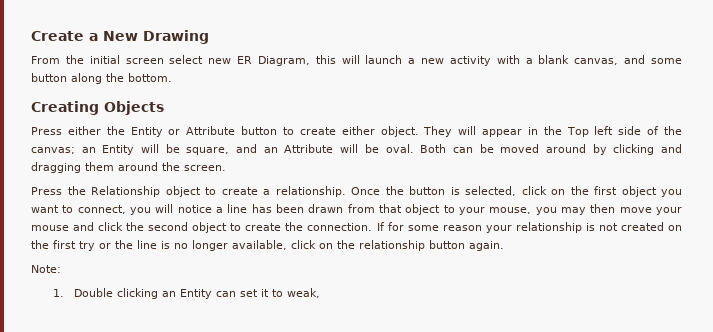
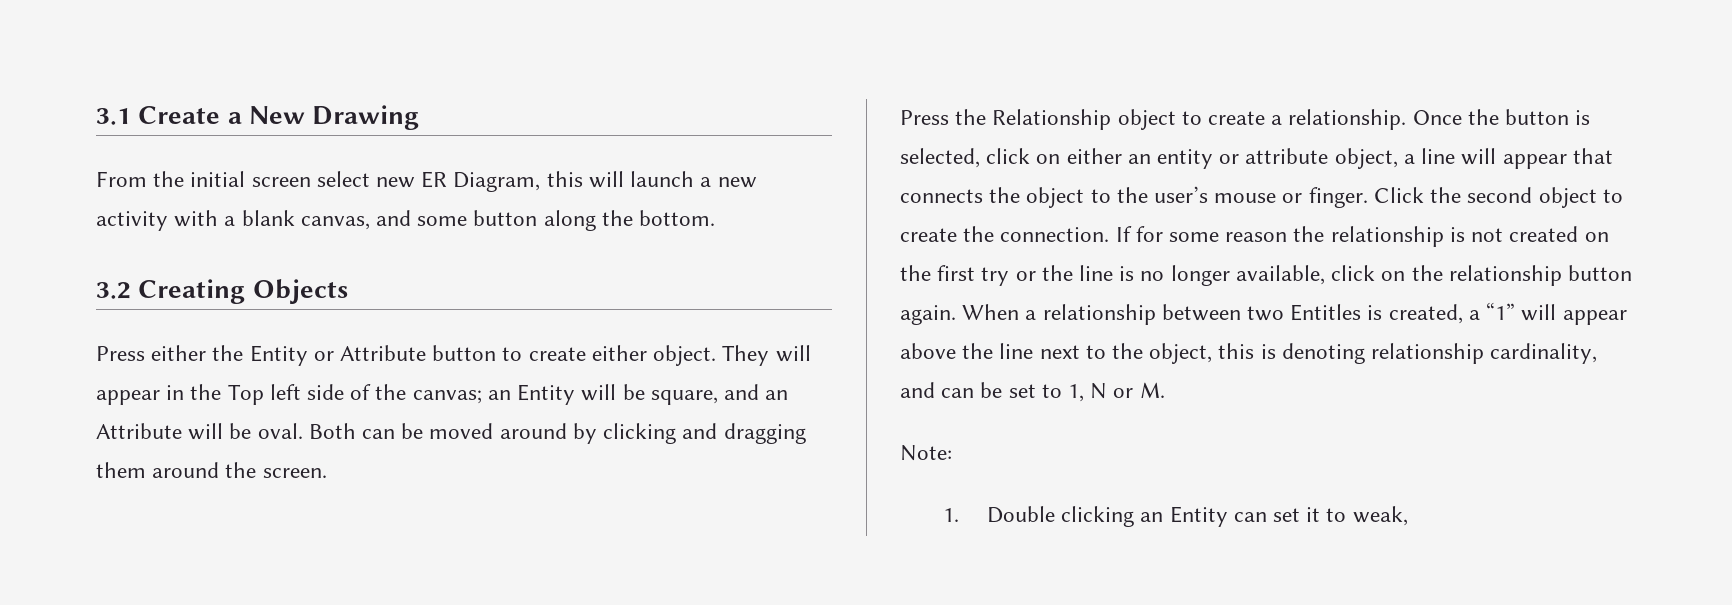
- Create a New Drawing
+ 3.1 Create a New Drawing
- Creating Objects
+ 3.2 Creating Objects
- Once the button is selected, click on the first object you want to connect, you will notice a line has been drawn from that object to your mouse, you may then move your mouse and click the second object to create the connection.
+ Once the button is selected, click on either an entity or attribute object, a line will appear that connects the object to the user’s mouse or finger. Click the second object to create the connection.
- If for some reason your relationship is not created on the first try or the line is no longer available, click on the relationship button again.
+ If for some reason the relationship is not created on the first try or the line is no longer available, click on the relationship button again. When a relationship between two Entitles is created, a “1” will appear above the line next to the object, this is denoting relationship cardinality, and can be set to 1, N or M.

